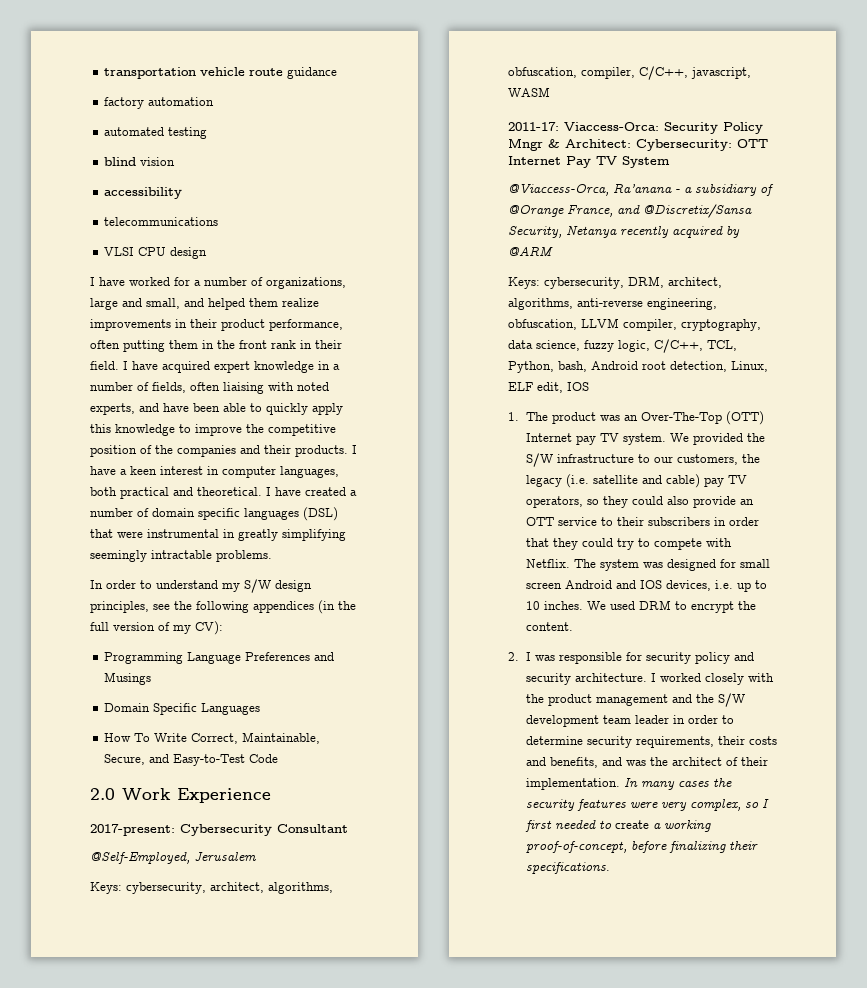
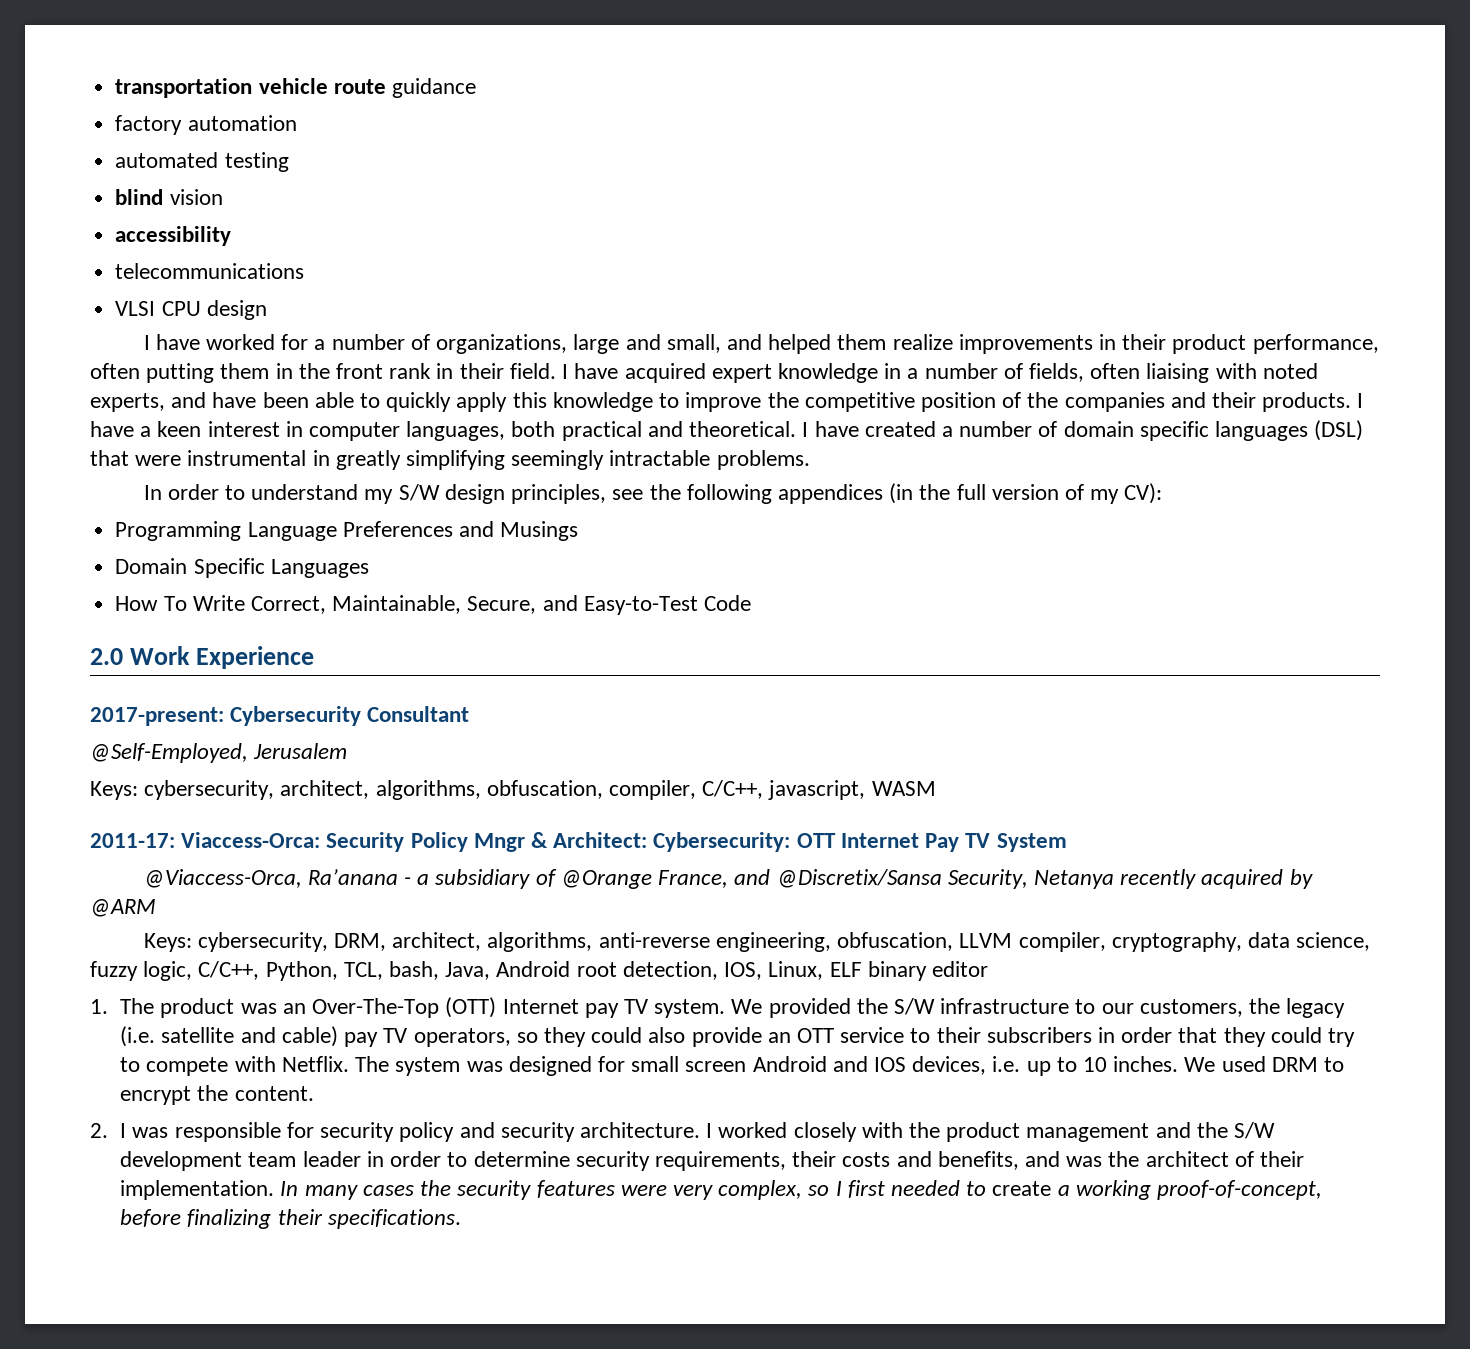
- Keys: cybersecurity, DRM, architect, algorithms, anti-reverse engineering, obfuscation, LLVM compiler, cryptography, data science, fuzzy logic, C/C++, TCL, Python, bash, Android root detection, Linux, ELF edit, IOS
+ Keys: cybersecurity, DRM, architect, algorithms, anti-reverse engineering, obfuscation, LLVM compiler, cryptography, data science, fuzzy logic, C/C++, Python, TCL, bash, Java, Android root detection, IOS, Linux, ELF binary editor

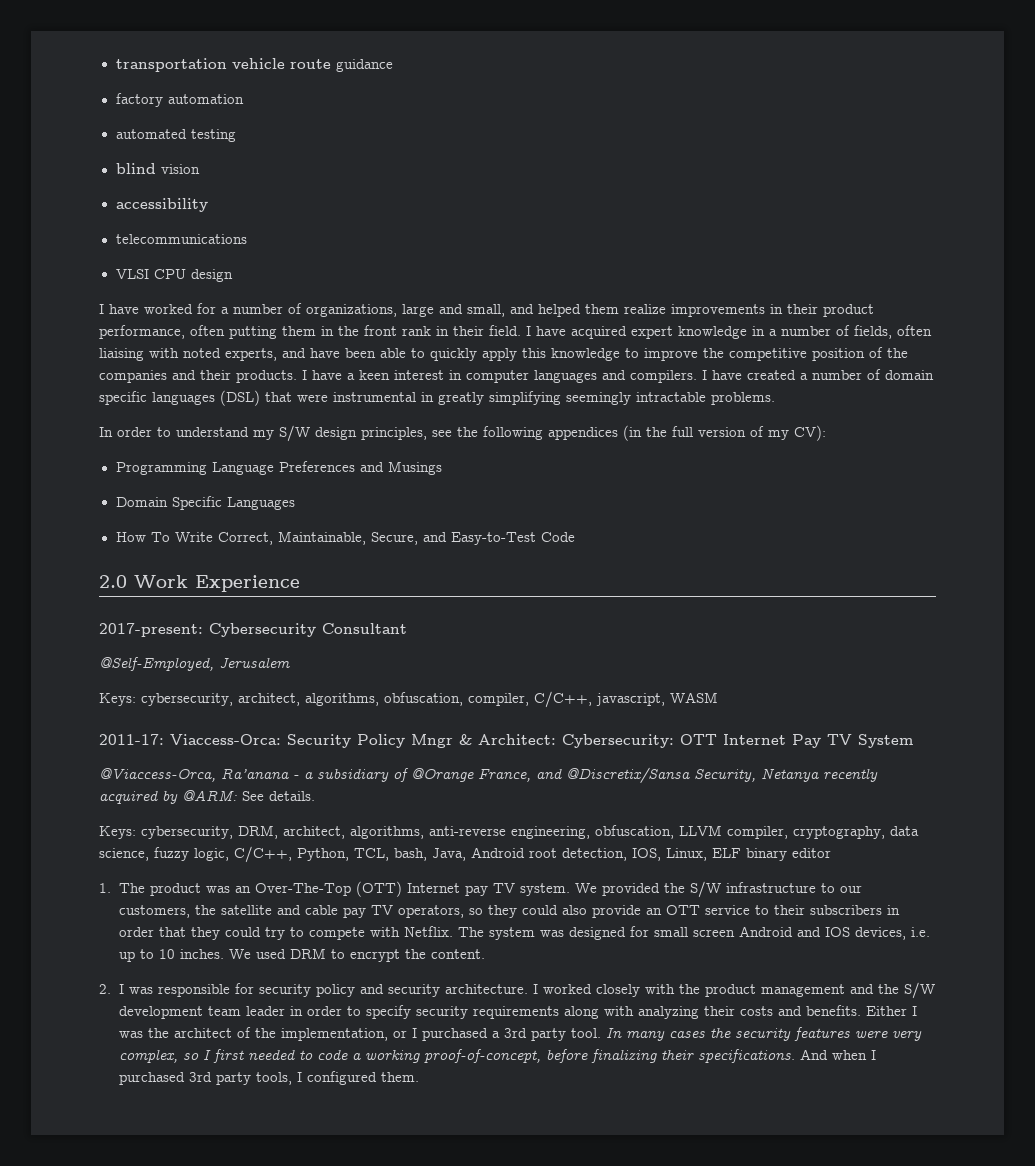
- I have a keen interest in computer languages, both practical and theoretical.
+ I have a keen interest in computer languages and compilers.
- @Viaccess-Orca, Ra’anana - a subsidiary of @Orange France, and @Discretix/Sansa Security, Netanya recently acquired by @ARM
+ @Viaccess-Orca, Ra’anana - a subsidiary of @Orange France, and @Discretix/Sansa Security, Netanya recently acquired by @ARM: See details.
- We provided the S/W infrastructure to our customers, the legacy (i.e. satellite and cable) pay TV operators, so they could also provide an OTT service to their subscribers in order that they could try to compete with Netflix.
+ We provided the S/W infrastructure to our customers, the satellite and cable pay TV operators, so they could also provide an OTT service to their subscribers in order that they could try to compete with Netflix.
- I worked closely with the product management and the S/W development team leader in order to determine security requirements, their costs and benefits, and was the architect of their implementation.
+ I worked closely with the product management and the S/W development team leader in order to specify security requirements along with analyzing their costs and benefits. Either I was the architect of the implementation, or I purchased a 3rd party tool.
- In many cases the security features were very complex, so I first needed to create a working proof-of-concept, before finalizing their specifications.
+ In many cases the security features were very complex, so I first needed to code a working proof-of-concept, before finalizing their specifications.
+ And when I purchased 3rd party tools, I configured them.

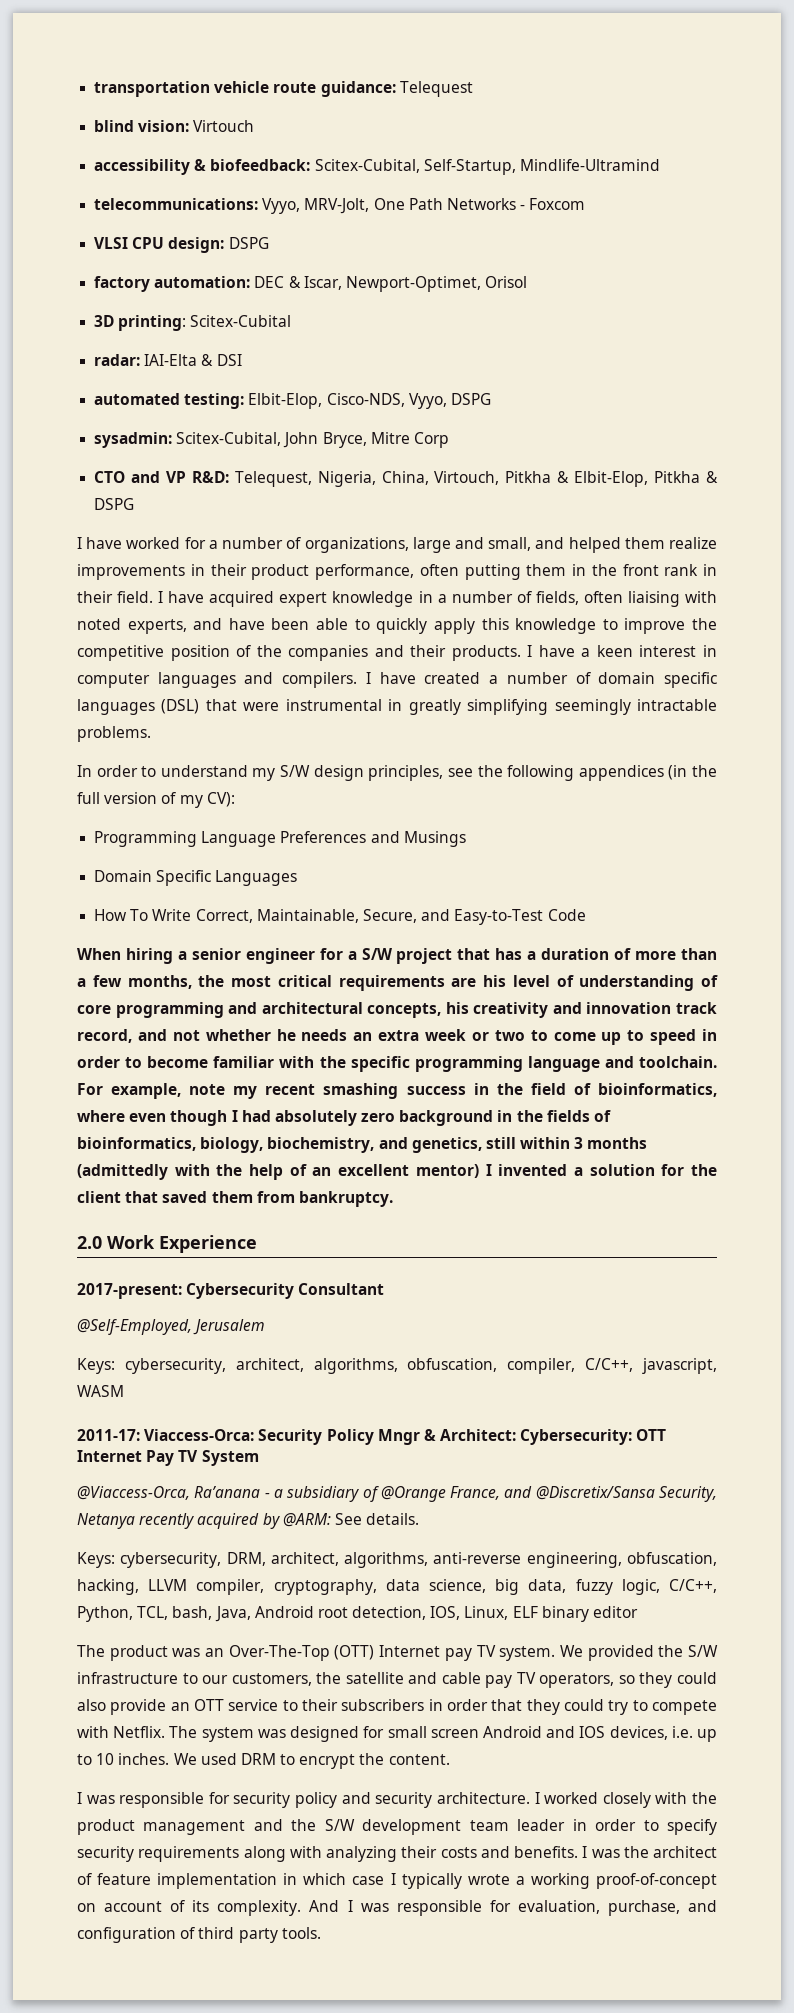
- transportation vehicle route guidance
- factory automation
- automated testing
+ transportation vehicle route guidance: Telequest
- blind vision
+ blind vision: Virtouch
- accessibility
- telecommunications
- VLSI CPU design
+ accessibility & biofeedback: Scitex-Cubital, Self-Startup, Mindlife-Ultramind
+ telecommunications: Vyyo, MRV-Jolt, One Path Networks - Foxcom
+ VLSI CPU design: DSPG
+ factory automation: DEC & Iscar, Newport-Optimet, Orisol
+ 3D printing: Scitex-Cubital
+ radar: IAI-Elta & DSI
+ automated testing: Elbit-Elop, Cisco-NDS, Vyyo, DSPG
+ sysadmin: Scitex-Cubital, John Bryce, Mitre Corp
+ CTO and VP R&D: Telequest, Nigeria, China, Virtouch, Pitkha & Elbit-Elop, Pitkha & DSPG
+ When hiring a senior engineer for a S/W project that has a duration of more than a few months, the most critical requirements are his level of understanding of core programming and architectural concepts, his creativity and innovation track record, and not whether he needs an extra week or two to come up to speed in order to become familiar with the specific programming language and toolchain. For example, note my recent smashing success in the field of bioinformatics, where even though I had absolutely zero background in the fields of bioinformatics, biology, biochemistry, and genetics, still within 3 months (admittedly with the help of an excellent mentor) I invented a solution for the client that saved them from bankruptcy.
- Keys: cybersecurity, DRM, architect, algorithms, anti-reverse engineering, obfuscation, LLVM compiler, cryptography, data science, fuzzy logic, C/C++, Python, TCL, bash, Java, Android root detection, IOS, Linux, ELF binary editor
+ Keys: cybersecurity, DRM, architect, algorithms, anti-reverse engineering, obfuscation, hacking, LLVM compiler, cryptography, data science, big data, fuzzy logic, C/C++, Python, TCL, bash, Java, Android root detection, IOS, Linux, ELF binary editor
- 1. The product was an Over-The-Top (OTT) Internet pay TV system.
+ The product was an Over-The-Top (OTT) Internet pay TV system.
- 2. I was responsible for security policy and security architecture.
+ I was responsible for security policy and security architecture.
- Either I was the architect of the implementation, or I purchased a 3rd party tool. In many cases the security features were very complex, so I first needed to code a working proof-of-concept, before finalizing their specifications. And when I purchased 3rd party tools, I configured them.
+ I was the architect of feature implementation in which case I typically wrote a working proof-of-concept on account of its complexity. And I was responsible for evaluation, purchase, and configuration of third party tools.

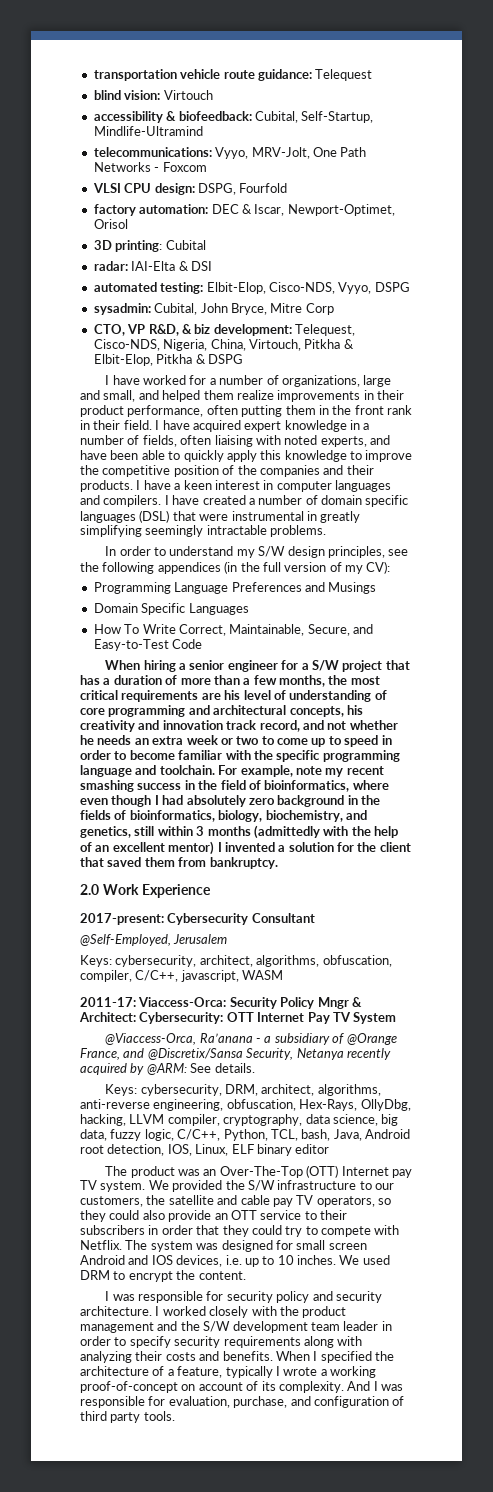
- accessibility & biofeedback: Scitex-Cubital, Self-Startup, Mindlife-Ultramind
+ accessibility & biofeedback: Cubital, Self-Startup, Mindlife-Ultramind
- VLSI CPU design: DSPG
+ VLSI CPU design: DSPG, Fourfold
- 3D printing: Scitex-Cubital
+ 3D printing: Cubital
- sysadmin: Scitex-Cubital, John Bryce, Mitre Corp
+ sysadmin: Cubital, John Bryce, Mitre Corp
- CTO and VP R&D: Telequest, Nigeria, China, Virtouch, Pitkha & Elbit-Elop, Pitkha & DSPG
+ CTO, VP R&D, & biz development: Telequest, Cisco-NDS, Nigeria, China, Virtouch, Pitkha & Elbit-Elop, Pitkha & DSPG
- Keys: cybersecurity, DRM, architect, algorithms, anti-reverse engineering, obfuscation, hacking, LLVM compiler, cryptography, data science, big data, fuzzy logic, C/C++, Python, TCL, bash, Java, Android root detection, IOS, Linux, ELF binary editor
+ Keys: cybersecurity, DRM, architect, algorithms, anti-reverse engineering, obfuscation, Hex-Rays, OllyDbg, hacking, LLVM compiler, cryptography, data science, big data, fuzzy logic, C/C++, Python, TCL, bash, Java, Android root detection, IOS, Linux, ELF binary editor
- I was the architect of feature implementation in which case I typically wrote a working proof-of-concept on account of its complexity.
+ When I specified the architecture of a feature, typically I wrote a working proof-of-concept on account of its complexity.

